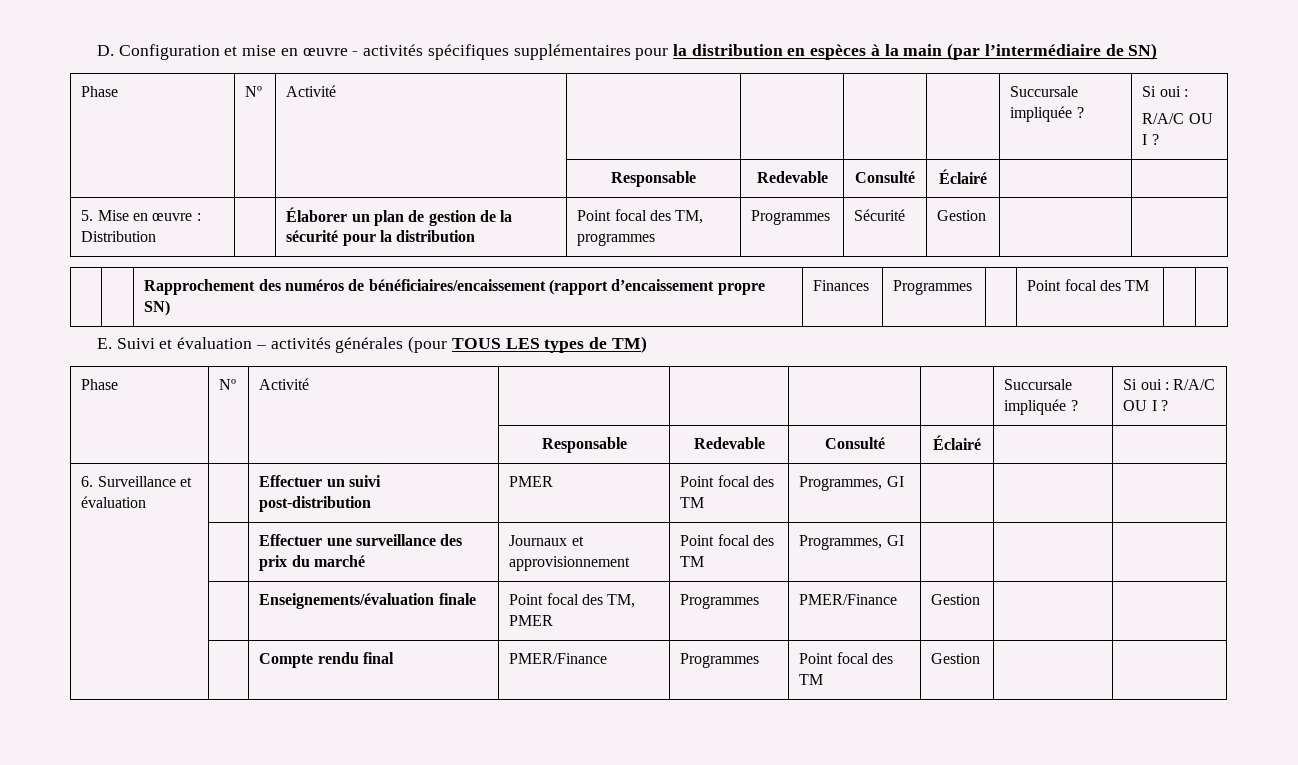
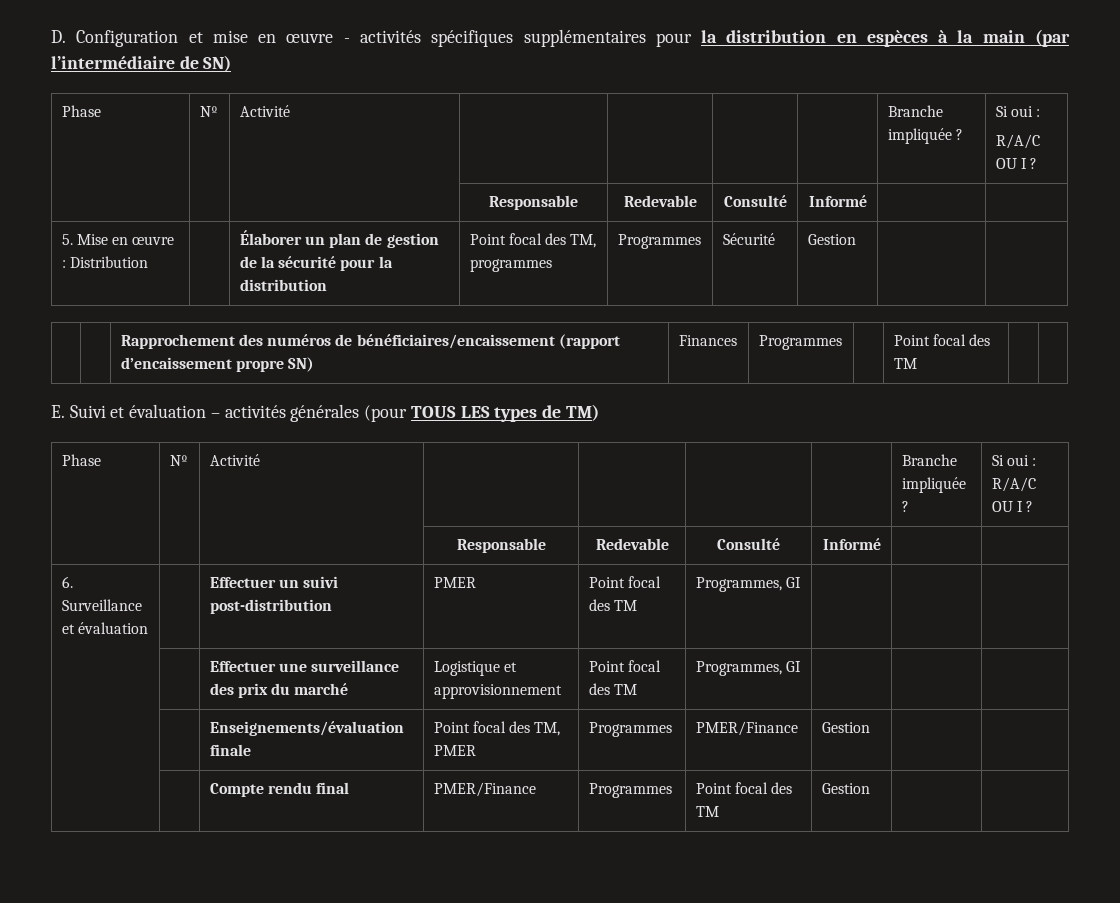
  D. Configuration et mise en œuvre - activités spécifiques supplémentaires pour la distribution en espèces à la main (par l’intermédiaire de SN)
- Phase | Nº | Activité | | | | | Succursale impliquée ? | Si oui :
+ Phase | Nº | Activité | | | | | Branche impliquée ? | Si oui :
  R/A/C OU I ?
- | | | Responsable | Redevable | Consulté | Éclairé | |
+ | | | Responsable | Redevable | Consulté | Informé | |
- Phase | Nº | Activité | | | | | Succursale impliquée ? | Si oui : R/A/C OU I ?
- | | | Responsable | Redevable | Consulté | Éclairé | |
+ Phase | Nº | Activité | | | | | Branche impliquée ? | Si oui : R/A/C OU I ?
+ | | | Responsable | Redevable | Consulté | Informé | |
- | | Effectuer une surveillance des prix du marché | Journaux et approvisionnement | Point focal des TM | Programmes, GI | | |
+ | | Effectuer une surveillance des prix du marché | Logistique et approvisionnement | Point focal des TM | Programmes, GI | | |

